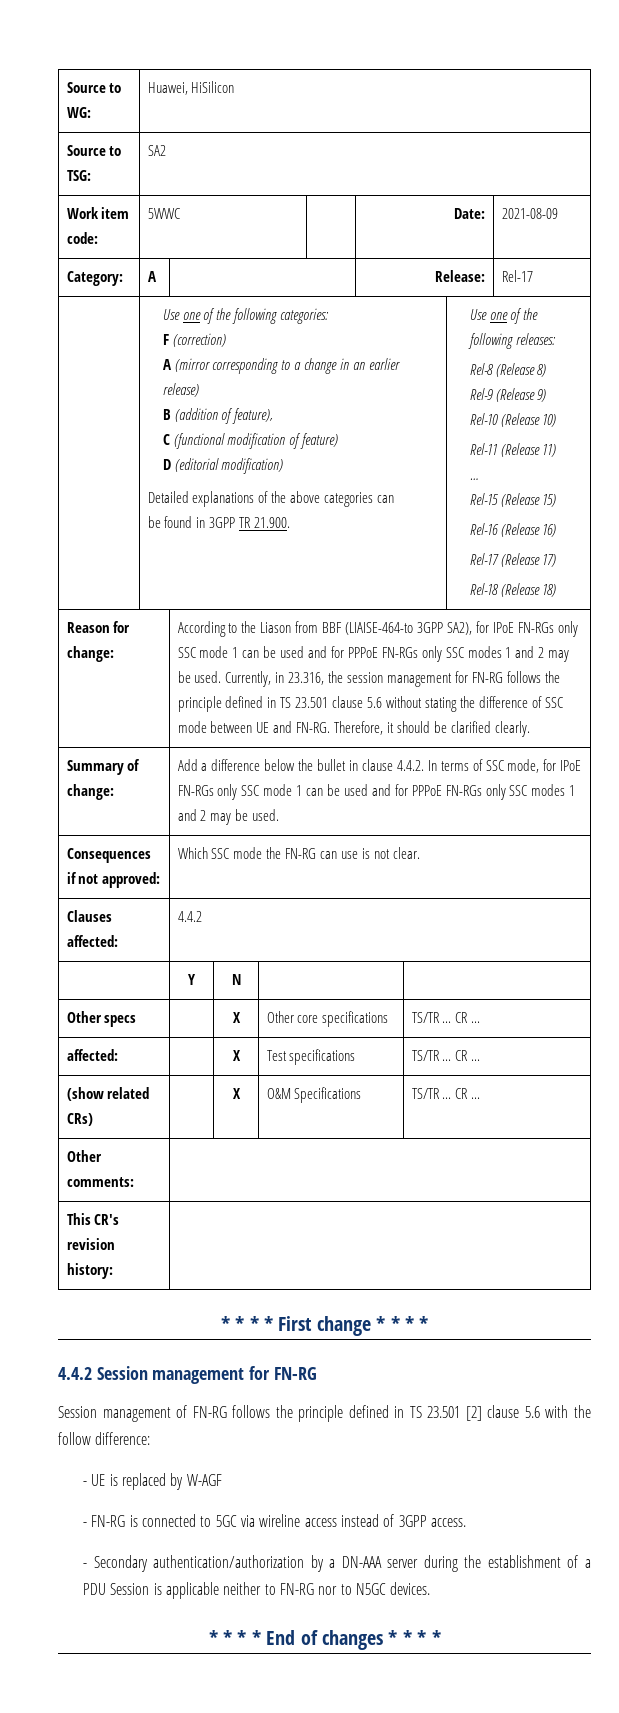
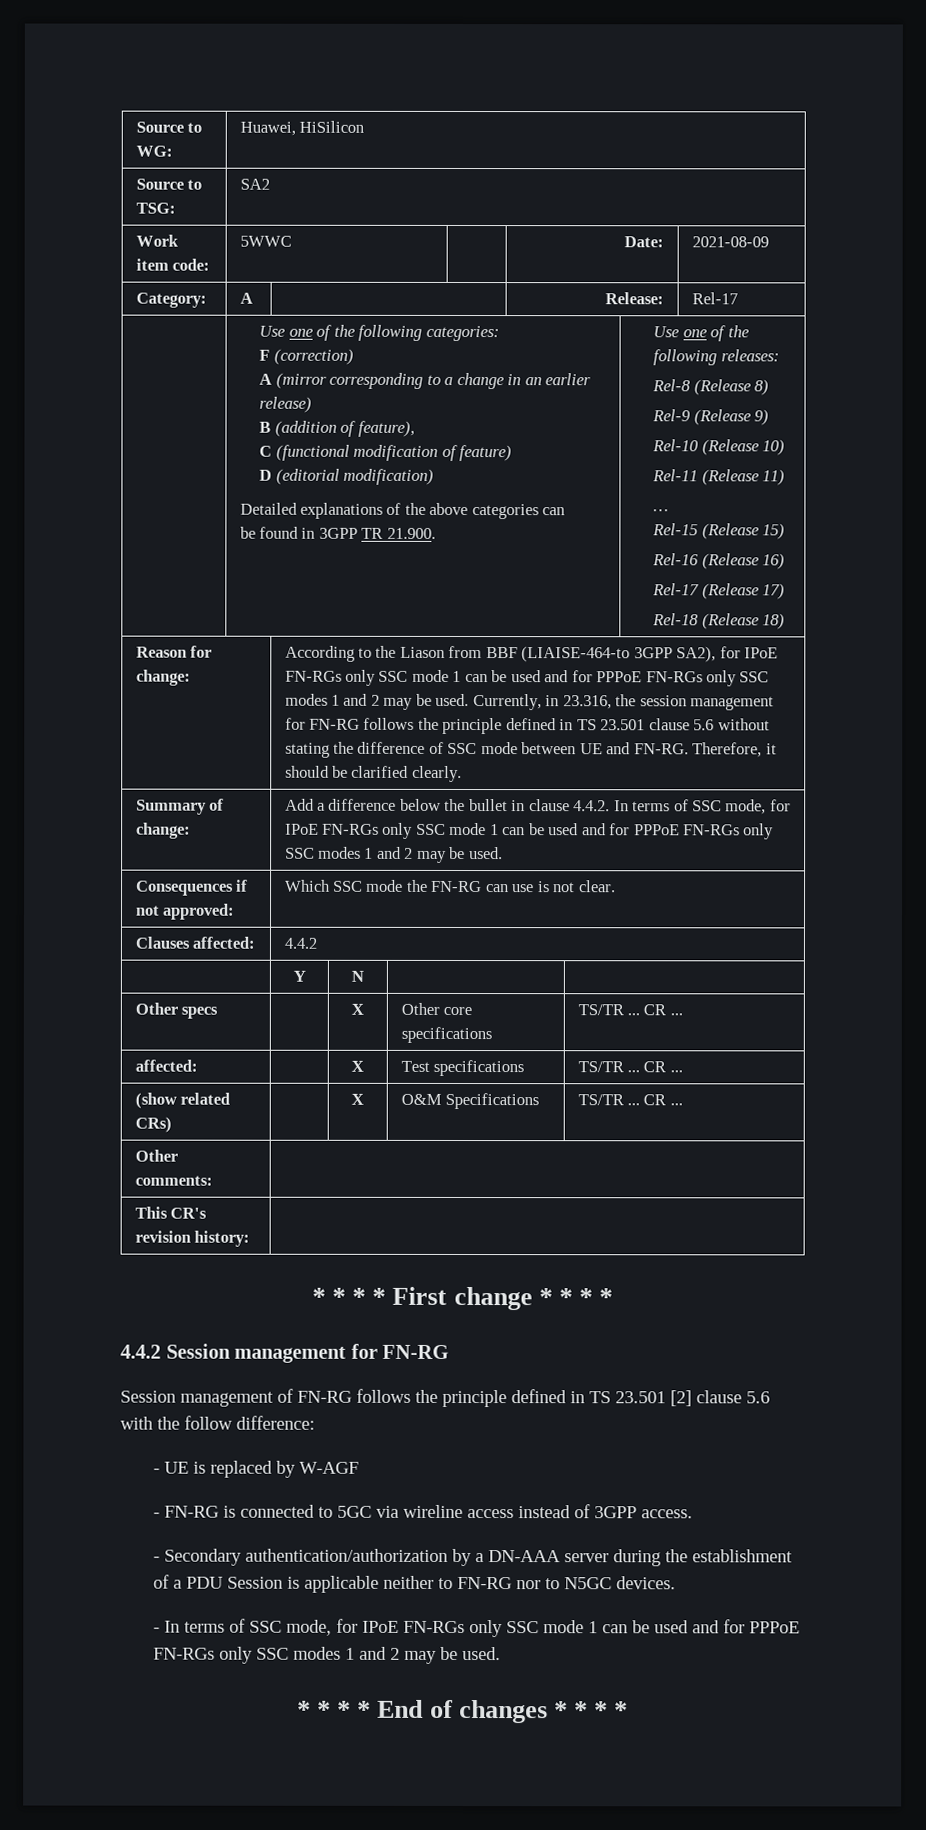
+ - In terms of SSC mode, for IPoE FN-RGs only SSC mode 1 can be used and for PPPoE FN-RGs only SSC modes 1 and 2 may be used.

